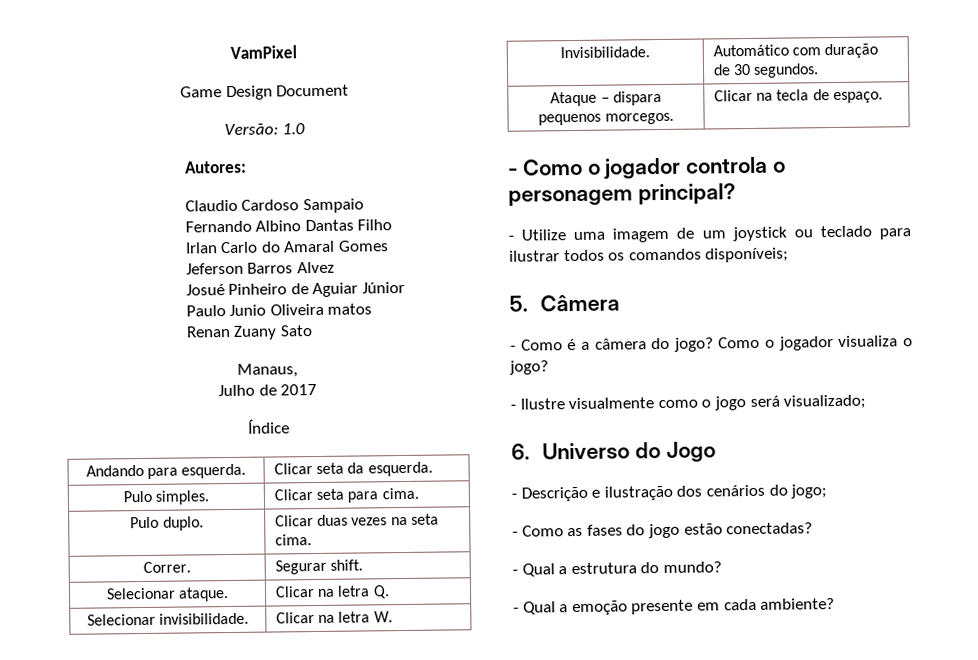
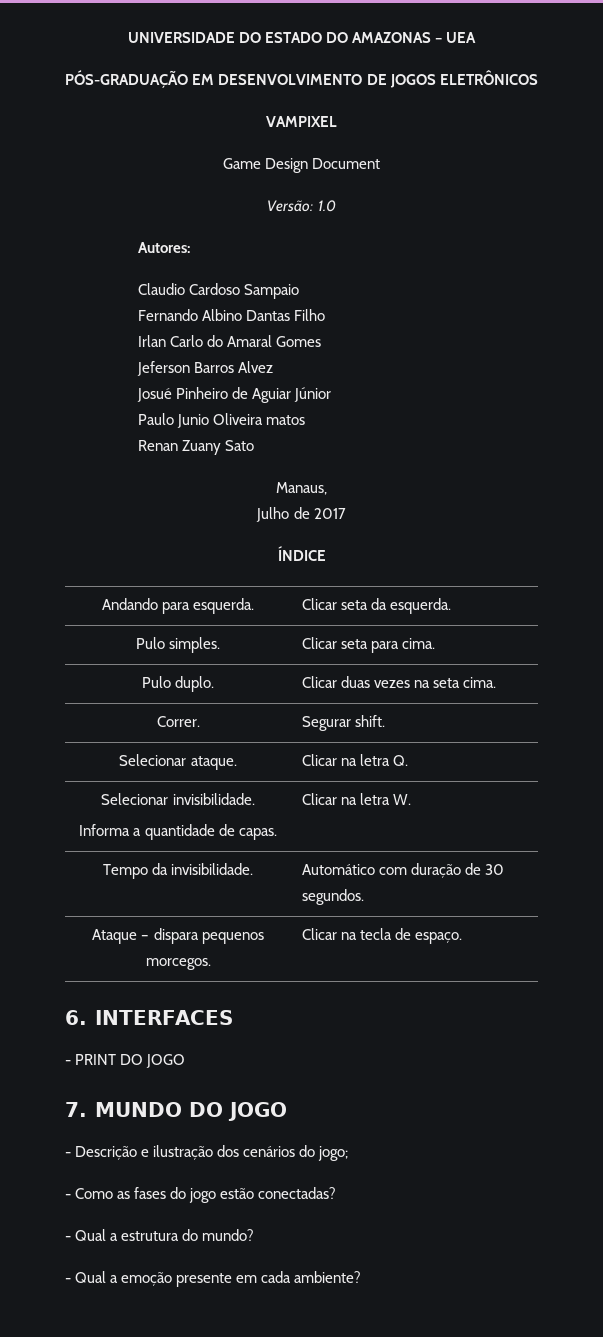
- VamPixel
+ UNIVERSIDADE DO ESTADO DO AMAZONAS – UEA
+ PÓS-GRADUAÇÃO EM DESENVOLVIMENTO DE JOGOS ELETRÔNICOS
+ VAMPIXEL
- Índice
+ ÍNDICE
- Selecionar invisibilidade. | Clicar na letra W.
+ Selecionar invisibilidade.
+ Informa a quantidade de capas. | Clicar na letra W.
- Invisibilidade. | Automático com duração de 30 segundos.
+ Tempo da invisibilidade. | Automático com duração de 30 segundos.
- - Como o jogador controla o personagem principal?
- - Utilize uma imagem de um joystick ou teclado para ilustrar todos os comandos disponíveis;
- 5. Câmera
- - Como é a câmera do jogo? Como o jogador visualiza o jogo?
- - Ilustre visualmente como o jogo será visualizado;
- 6. Universo do Jogo
+ 6. INTERFACES
+ - PRINT DO JOGO
+ 7. MUNDO DO JOGO

